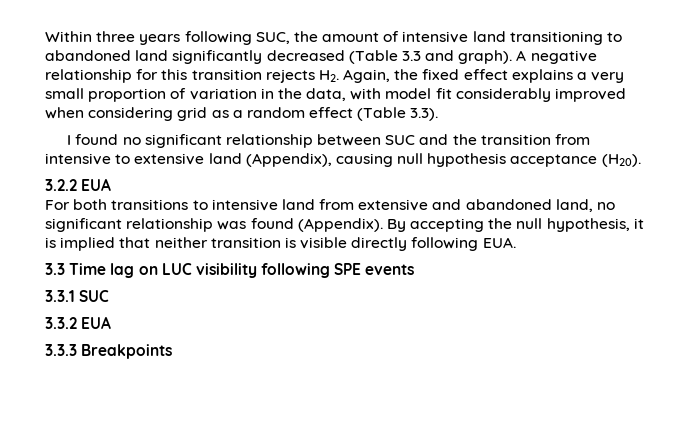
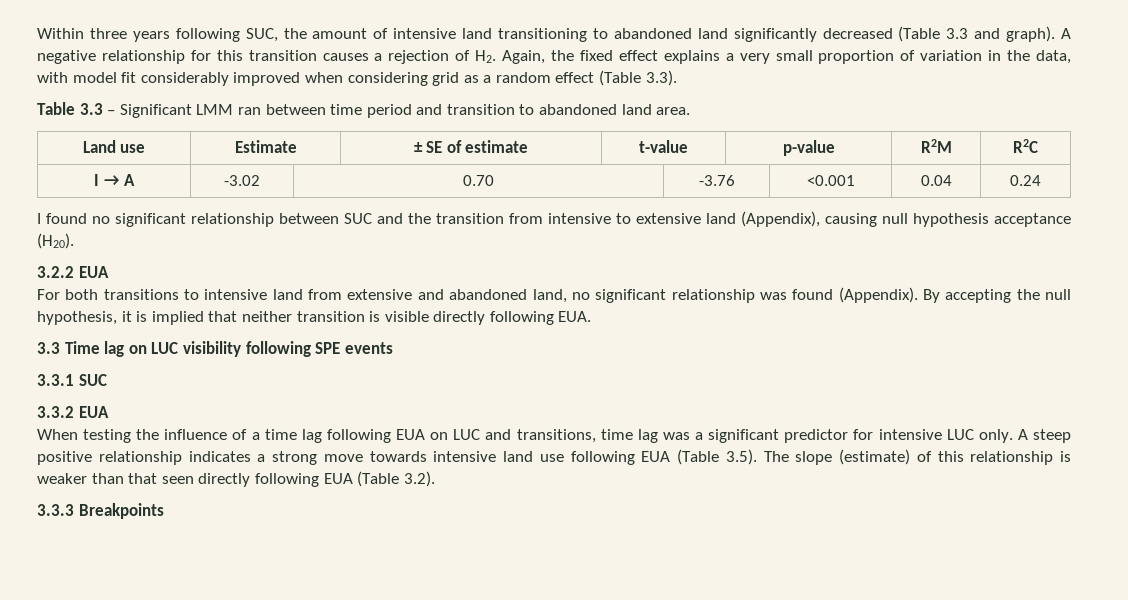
- A negative relationship for this transition rejects H2. Again, the fixed effect explains a very small proportion of variation in the data, with model fit considerably improved when considering grid as a random effect (Table 3.3).
+ A negative relationship for this transition causes a rejection of H2. Again, the fixed effect explains a very small proportion of variation in the data, with model fit considerably improved when considering grid as a random effect (Table 3.3).
+ Table 3.3 – Significant LMM ran between time period and transition to abandoned land area.
+ Land use | Estimate | ± SE of estimate | t-value | p-value | R2M | R2C
+ I → A | -3.02 | 0.70 | -3.76 | <0.001 | 0.04 | 0.24
+ When testing the influence of a time lag following EUA on LUC and transitions, time lag was a significant predictor for intensive LUC only. A steep positive relationship indicates a strong move towards intensive land use following EUA (Table 3.5). The slope (estimate) of this relationship is weaker than that seen directly following EUA (Table 3.2).

